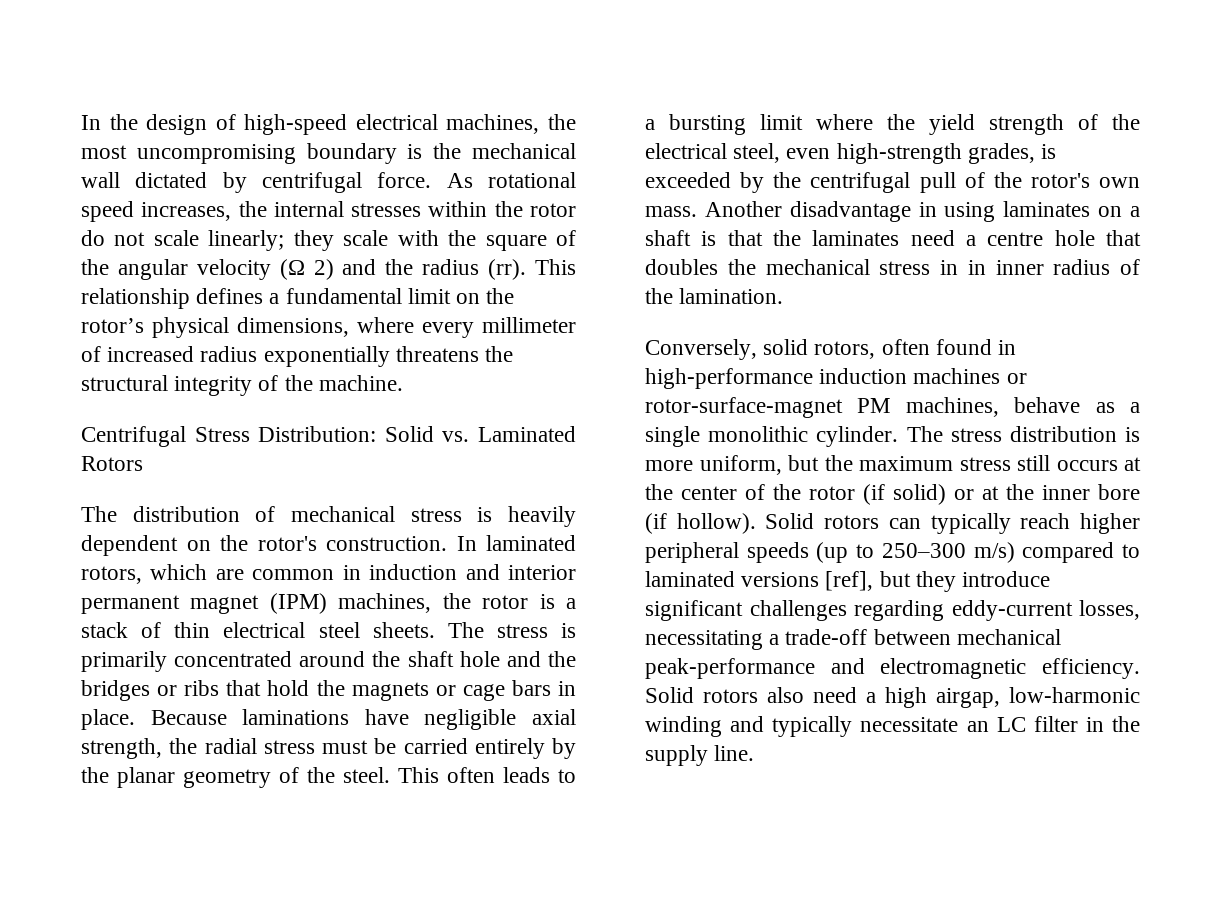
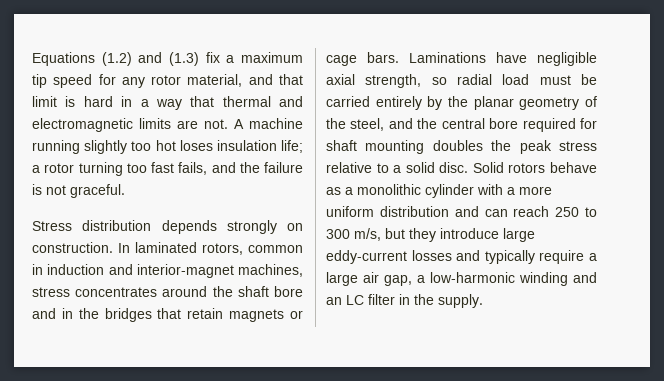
- In the design of high-speed electrical machines, the most uncompromising boundary is the mechanical wall dictated by centrifugal force. As rotational speed increases, the internal stresses within the rotor do not scale linearly; they scale with the square of the angular velocity (Ω 2) and the radius (rr). This relationship defines a fundamental limit on the rotor’s physical dimensions, where every millimeter of increased radius exponentially threatens the structural integrity of the machine.
- Centrifugal Stress Distribution: Solid vs. Laminated Rotors
- The distribution of mechanical stress is heavily dependent on the rotor's construction.
+ Equations (1.2) and (1.3) fix a maximum tip speed for any rotor material, and that limit is hard in a way that thermal and electromagnetic limits are not. A machine running slightly too hot loses insulation life; a rotor turning too fast fails, and the failure is not graceful.
+ Stress distribution depends strongly on construction.
- In laminated rotors, which are common in induction and interior permanent magnet (IPM) machines, the rotor is a stack of thin electrical steel sheets. The stress is primarily concentrated around the shaft hole and the bridges or ribs that hold the magnets or cage bars in place. Because laminations have negligible axial strength, the radial stress must be carried entirely by the planar geometry of the steel. This often leads to a bursting limit where the yield strength of the electrical steel, even high-strength grades, is exceeded by the centrifugal pull of the rotor's own mass. Another disadvantage in using laminates on a shaft is that the laminates need a centre hole that doubles the mechanical stress in in inner radius of the lamination.
- Conversely, solid rotors, often found in high-performance induction machines or rotor-surface-magnet PM machines, behave as a single monolithic cylinder. The stress distribution is more uniform, but the maximum stress still occurs at the center of the rotor (if solid) or at the inner bore (if hollow). Solid rotors can typically reach higher peripheral speeds (up to 250–300 m/s) compared to laminated versions [ref], but they introduce significant challenges regarding eddy-current losses, necessitating a trade-off between mechanical peak-performance and electromagnetic efficiency. Solid rotors also need a high airgap, low-harmonic winding and typically necessitate an LC filter in the supply line.
+ In laminated rotors, common in induction and interior-magnet machines, stress concentrates around the shaft bore and in the bridges that retain magnets or cage bars. Laminations have negligible axial strength, so radial load must be carried entirely by the planar geometry of the steel, and the central bore required for shaft mounting doubles the peak stress relative to a solid disc. Solid rotors behave as a monolithic cylinder with a more uniform distribution and can reach 250 to 300 m/s, but they introduce large eddy-current losses and typically require a large air gap, a low-harmonic winding and an LC filter in the supply.

